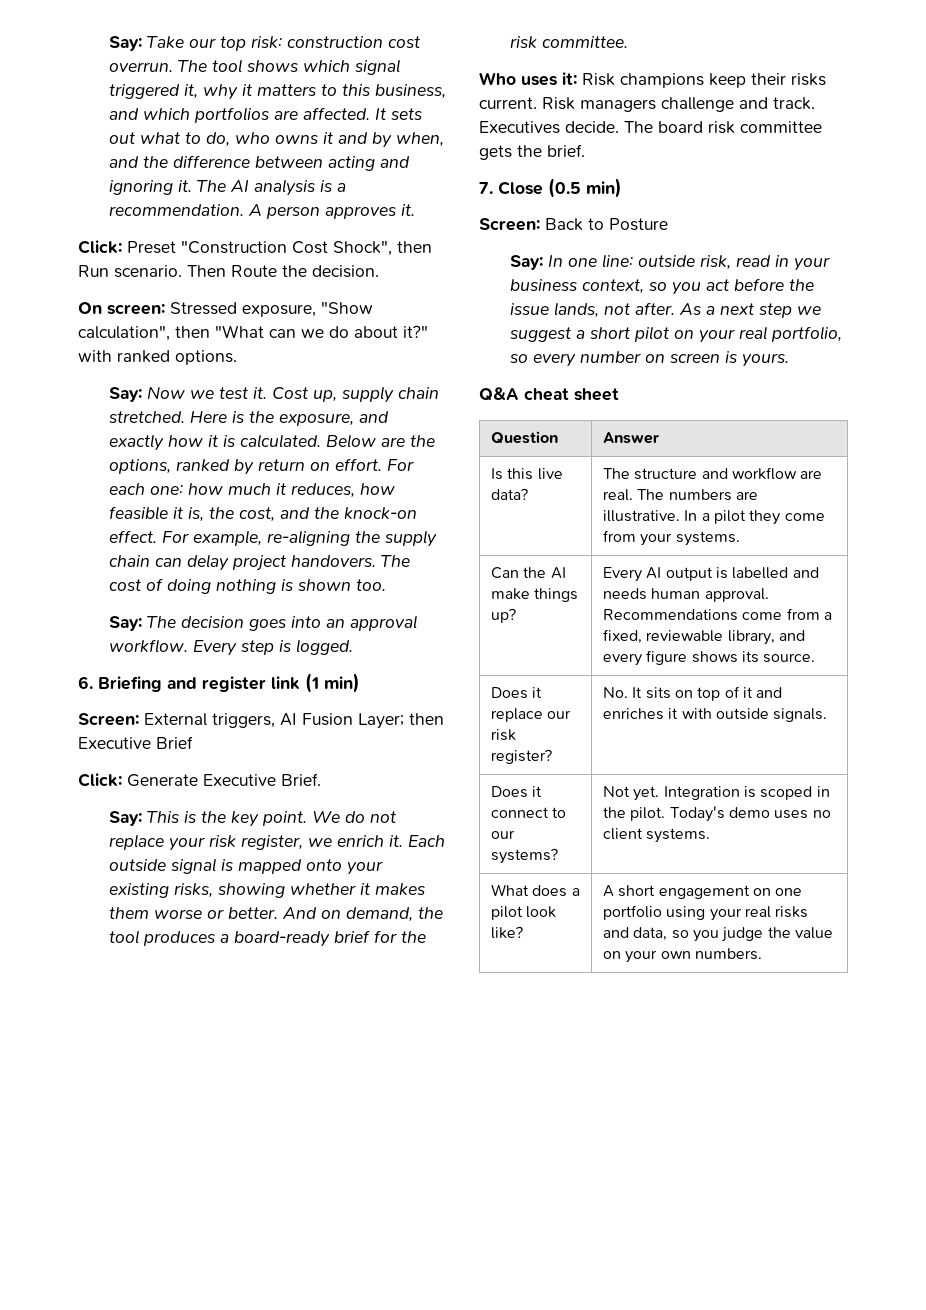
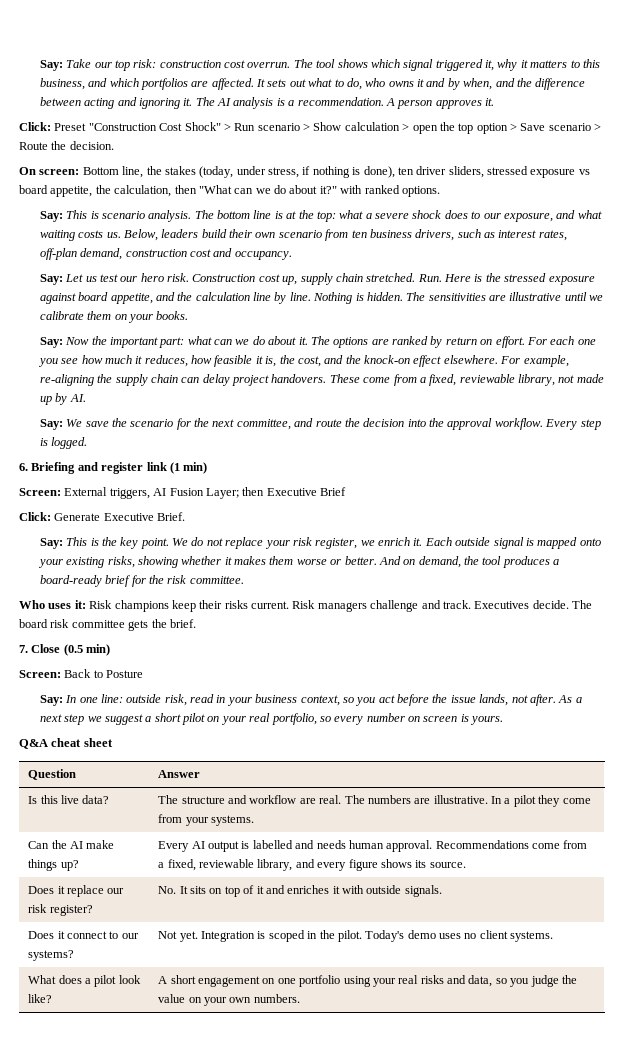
- Click: Preset "Construction Cost Shock", then Run scenario. Then Route the decision.
+ Click: Preset "Construction Cost Shock" > Run scenario > Show calculation > open the top option > Save scenario > Route the decision.
- On screen: Stressed exposure, "Show calculation", then "What can we do about it?" with ranked options.
+ On screen: Bottom line, the stakes (today, under stress, if nothing is done), ten driver sliders, stressed exposure vs board appetite, the calculation, then "What can we do about it?" with ranked options.
- Say: Now we test it. Cost up, supply chain stretched.
+ Say: This is scenario analysis. The bottom line is at the top: what a severe shock does to our exposure, and what waiting costs us. Below, leaders build their own scenario from ten business drivers, such as interest rates, off-plan demand, construction cost and occupancy.
+ Say: Let us test our hero risk. Construction cost up, supply chain stretched.
- Here is the exposure, and exactly how it is calculated. Below are the options, ranked by return on effort.
+ Run. Here is the stressed exposure against board appetite, and the calculation line by line. Nothing is hidden. The sensitivities are illustrative until we calibrate them on your books.
+ Say: Now the important part: what can we do about it. The options are ranked by return on effort.
- For each one: how much it reduces, how feasible it is, the cost, and the knock-on effect.
+ For each one you see how much it reduces, how feasible it is, the cost, and the knock-on effect elsewhere.
- The cost of doing nothing is shown too.
- Say: The decision goes into an approval workflow.
+ These come from a fixed, reviewable library, not made up by AI.
+ Say: We save the scenario for the next committee, and route the decision into the approval workflow.

